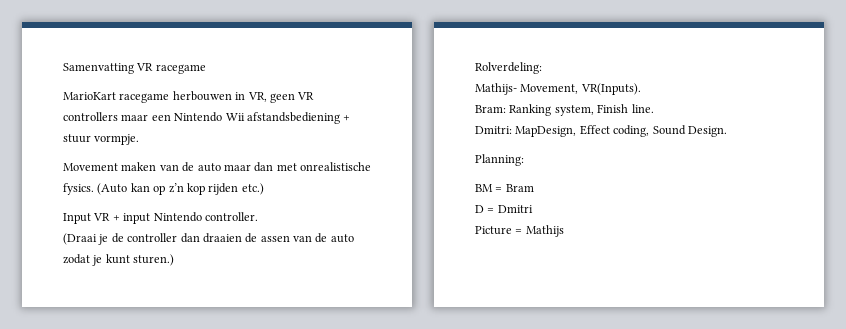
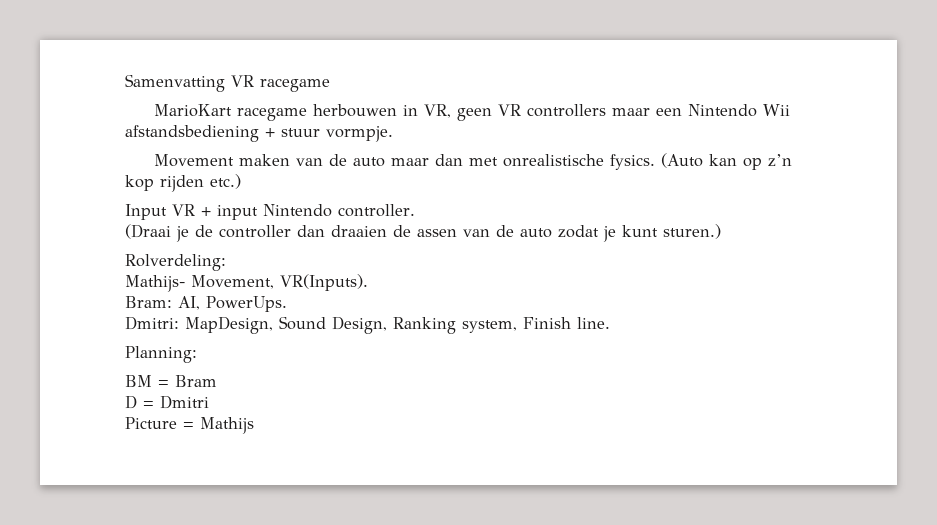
- Bram: Ranking system, Finish line.
- Dmitri: MapDesign, Effect coding, Sound Design.
+ Bram: AI, PowerUps.
+ Dmitri: MapDesign, Sound Design, Ranking system, Finish line.

